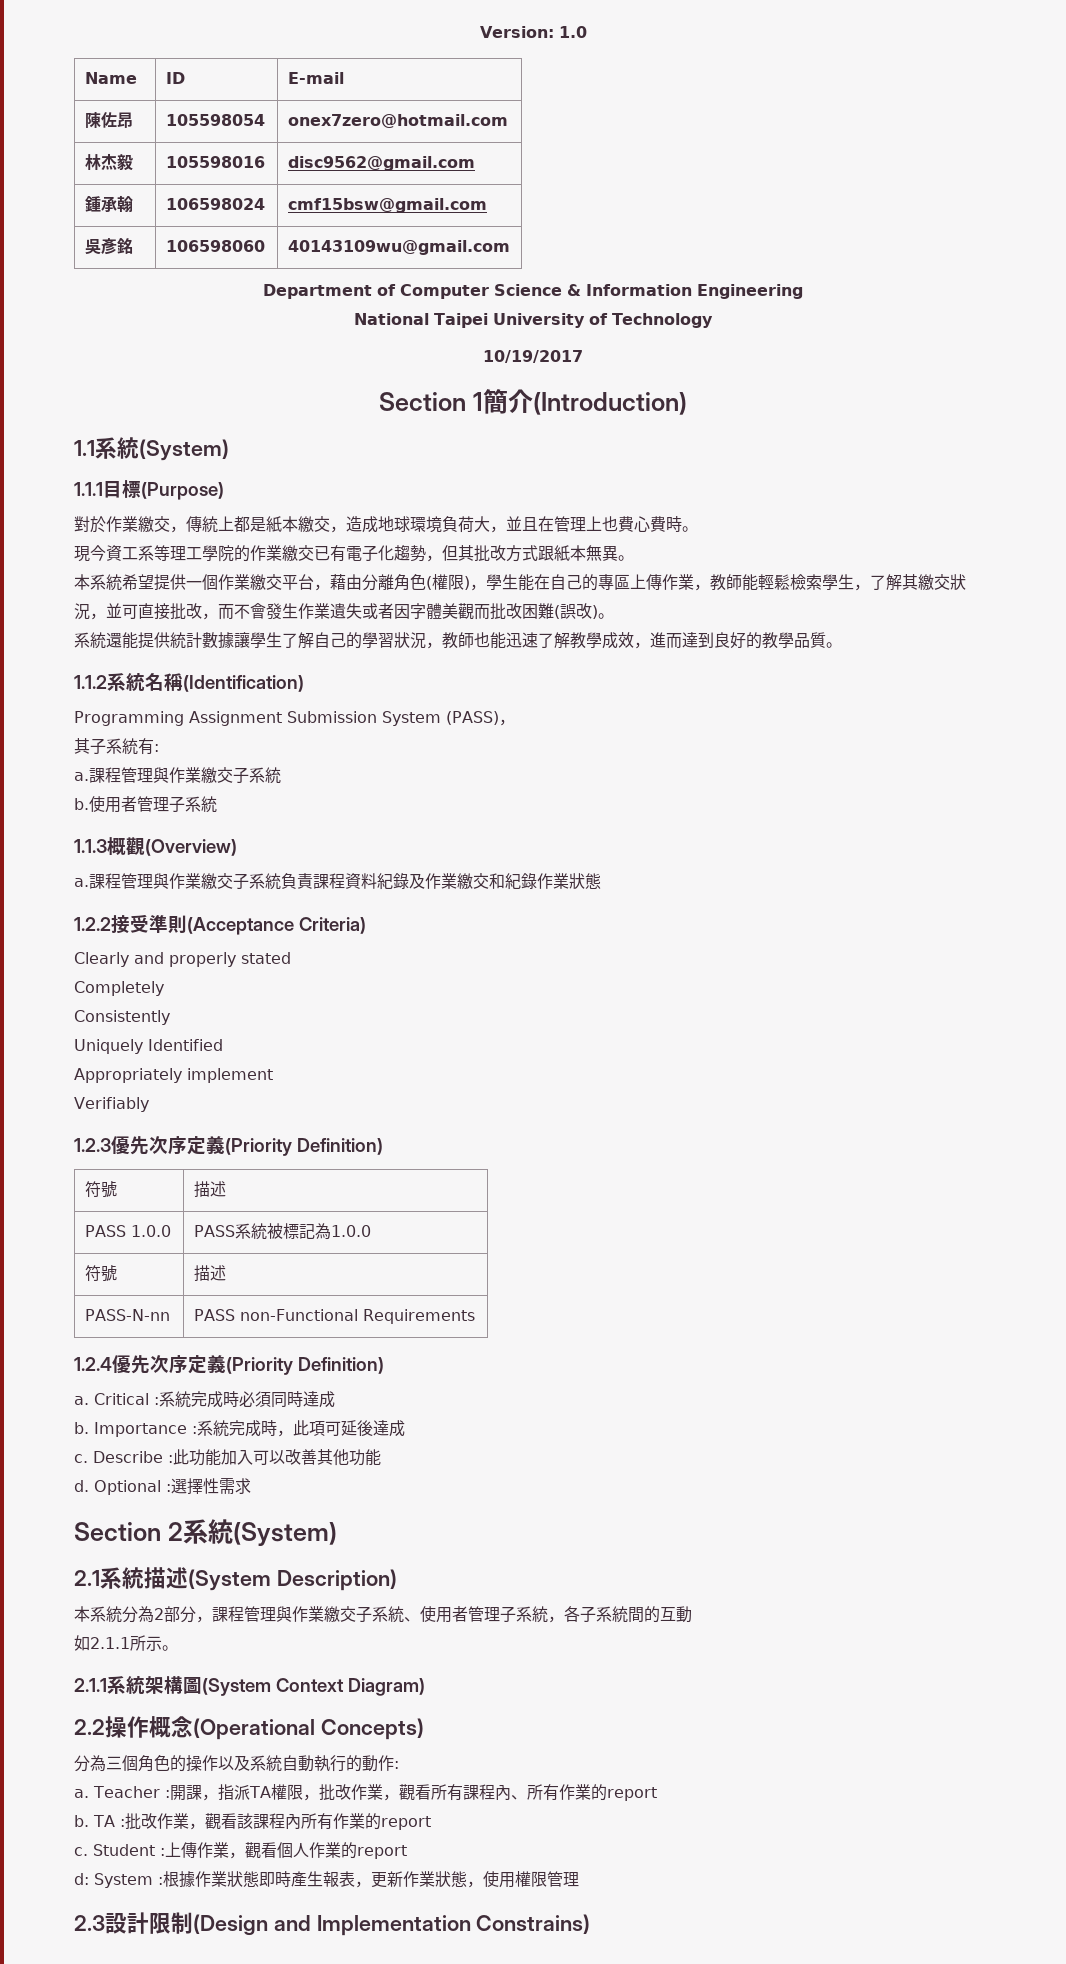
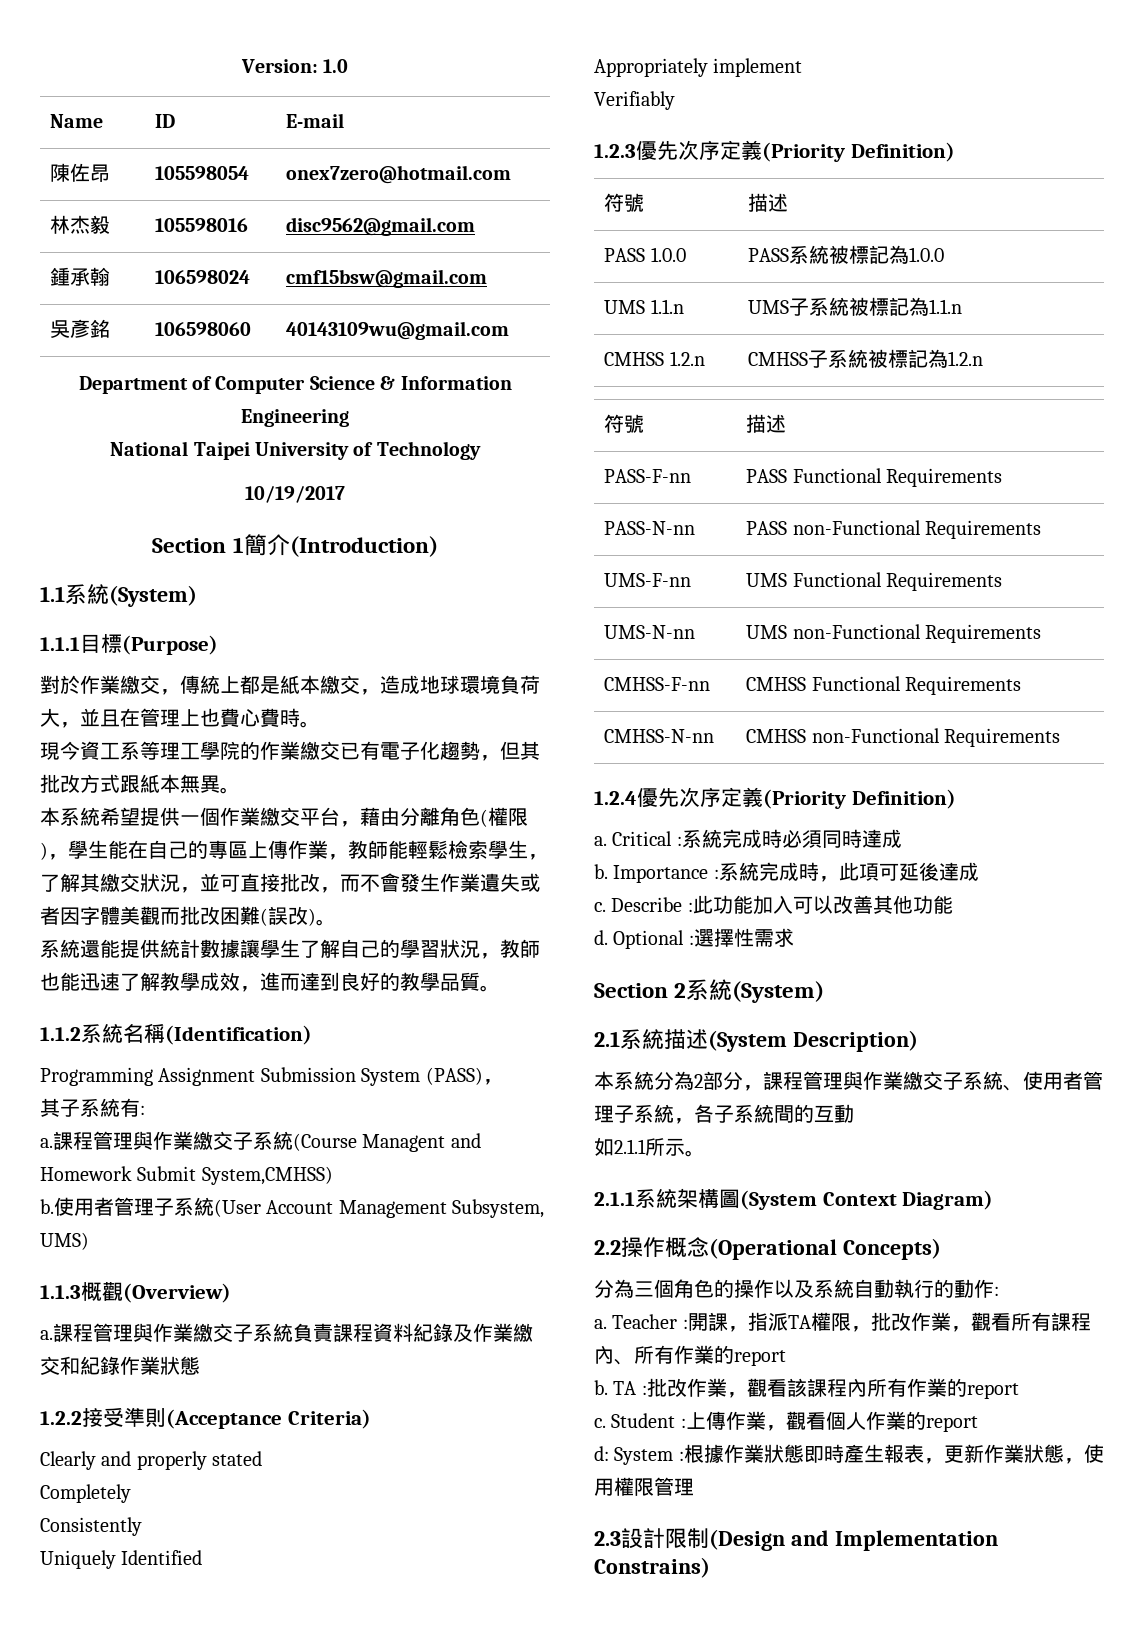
  其子系統有:
- a.課程管理與作業繳交子系統
+ a.課程管理與作業繳交子系統(Course Managent and Homework Submit System,CMHSS)
- b.使用者管理子系統
+ b.使用者管理子系統(User Account Management Subsystem, UMS)
  PASS 1.0.0 | PASS系統被標記為1.0.0
+ UMS 1.1.n | UMS子系統被標記為1.1.n
+ CMHSS 1.2.n | CMHSS子系統被標記為1.2.n
  符號 | 描述
+ PASS-F-nn | PASS Functional Requirements
  PASS-N-nn | PASS non-Functional Requirements
+ UMS-F-nn | UMS Functional Requirements
+ UMS-N-nn | UMS non-Functional Requirements
+ CMHSS-F-nn | CMHSS Functional Requirements
+ CMHSS-N-nn | CMHSS non-Functional Requirements

